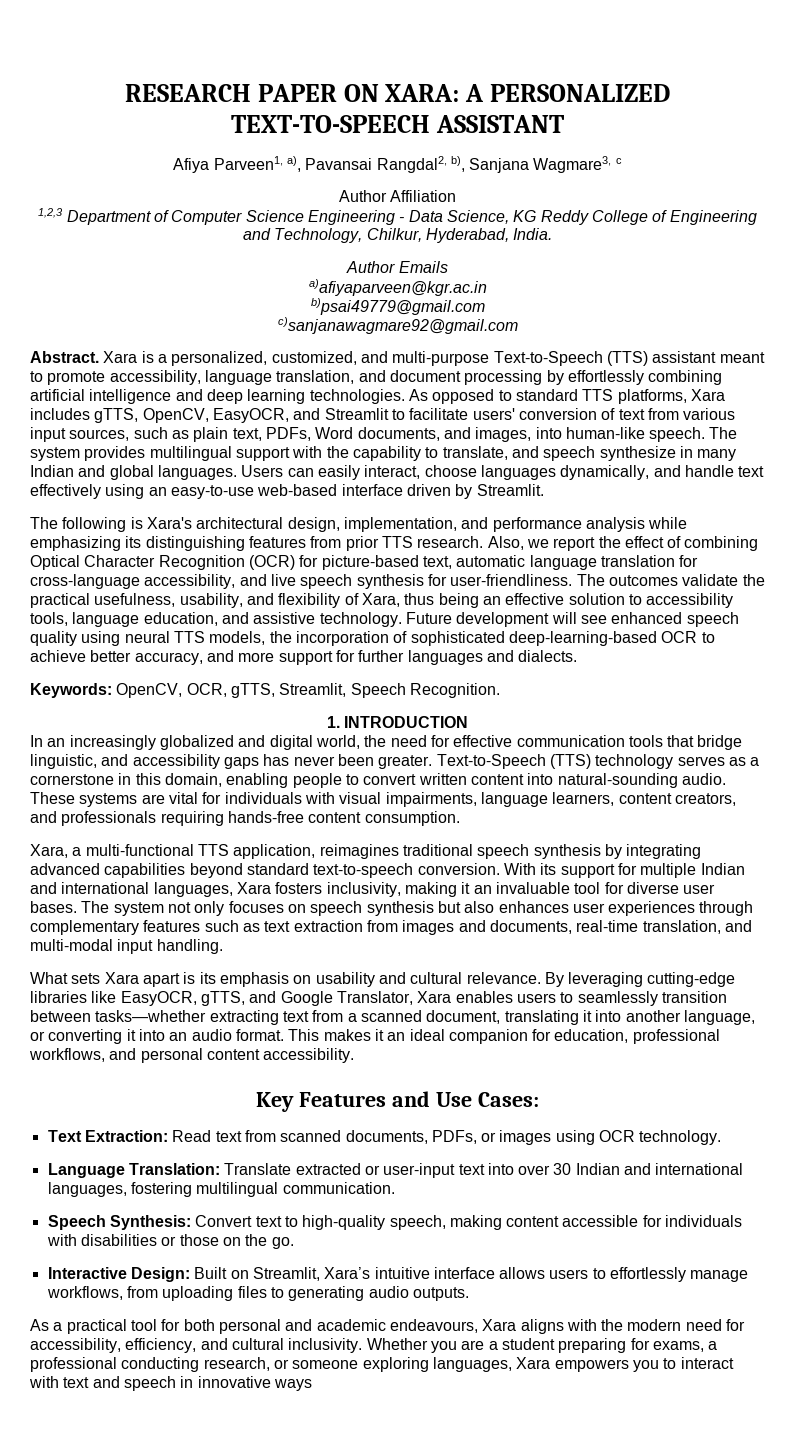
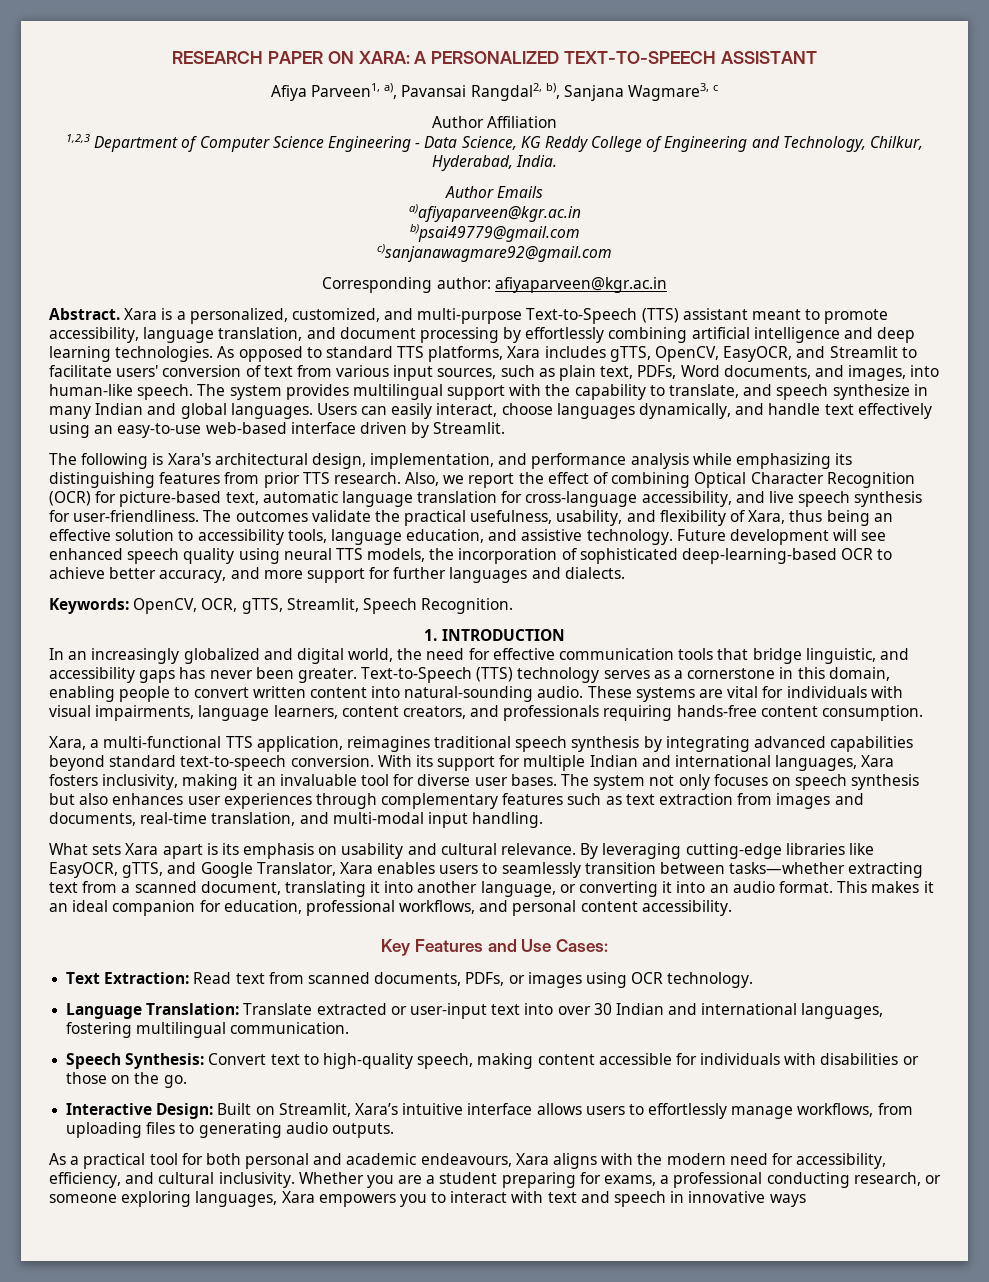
+ Corresponding author: afiyaparveen@kgr.ac.in

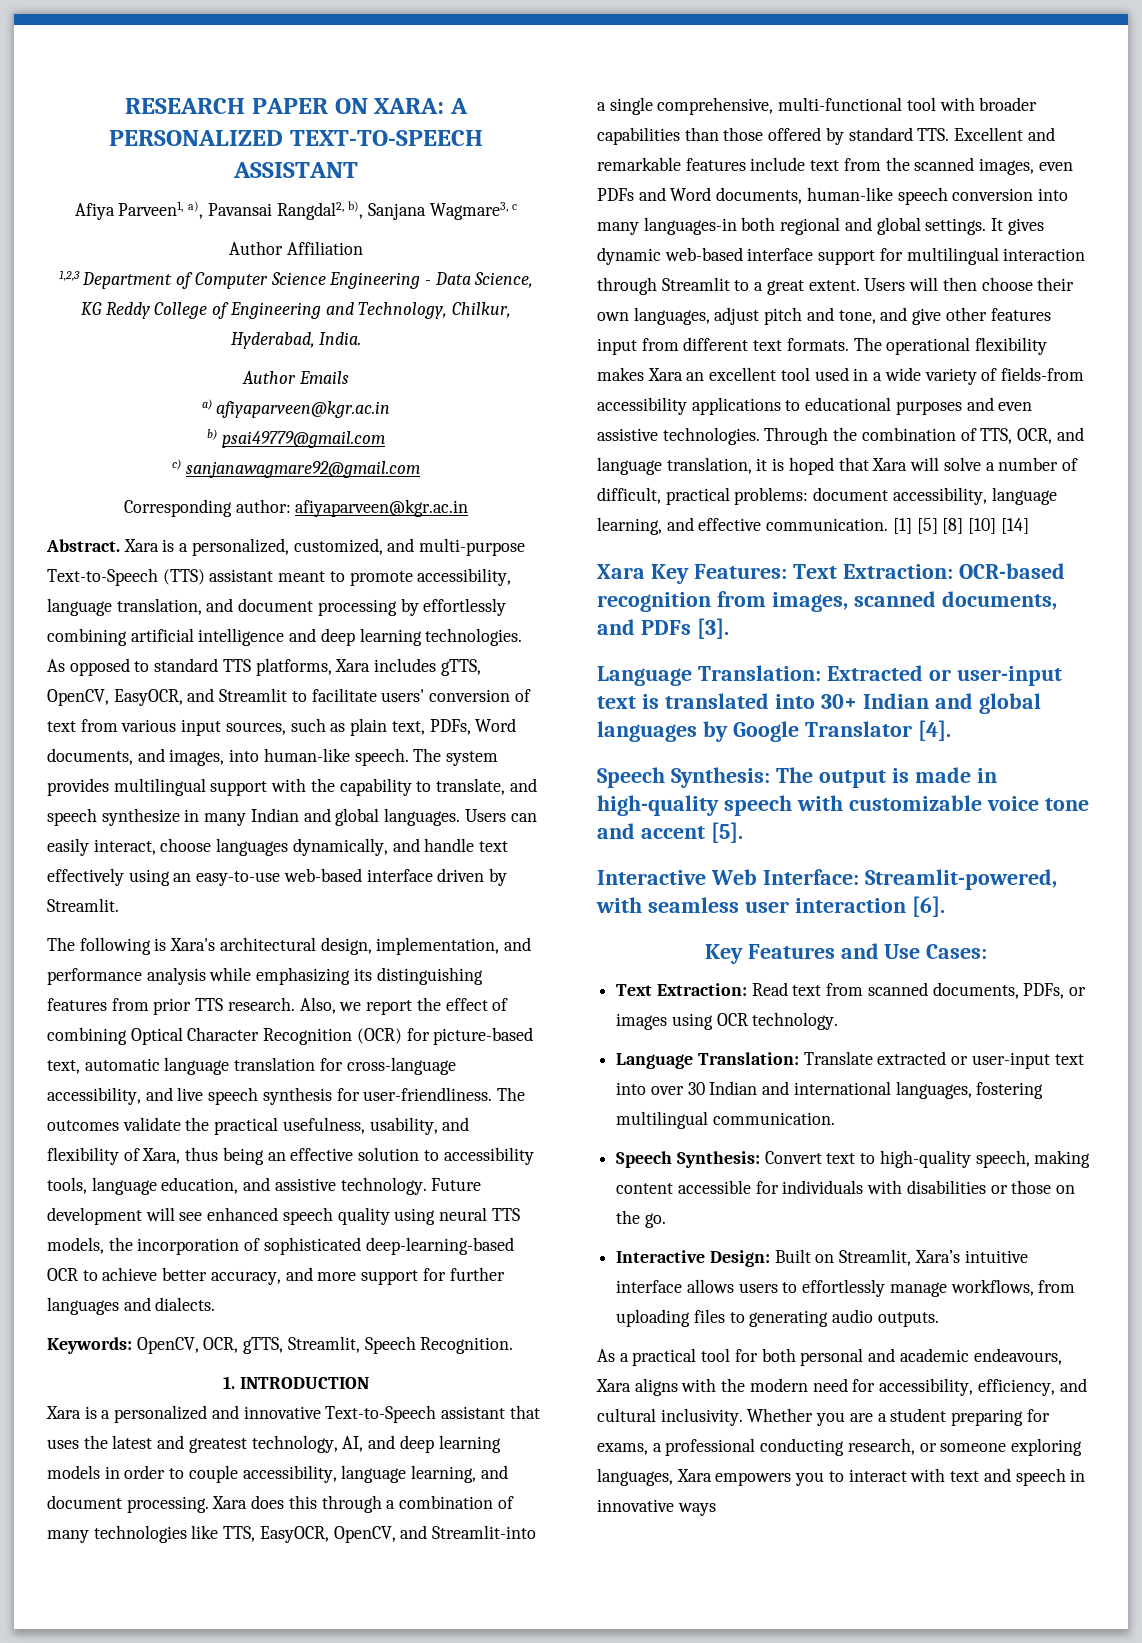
- a)afiyaparveen@kgr.ac.in
- b)psai49779@gmail.com
- c)sanjanawagmare92@gmail.com
+ a) afiyaparveen@kgr.ac.in
+ b) psai49779@gmail.com
+ c) sanjanawagmare92@gmail.com
- In an increasingly globalized and digital world, the need for effective communication tools that bridge linguistic, and accessibility gaps has never been greater. Text-to-Speech (TTS) technology serves as a cornerstone in this domain, enabling people to convert written content into natural-sounding audio. These systems are vital for individuals with visual impairments, language learners, content creators, and professionals requiring hands-free content consumption.
- Xara, a multi-functional TTS application, reimagines traditional speech synthesis by integrating advanced capabilities beyond standard text-to-speech conversion. With its support for multiple Indian and international languages, Xara fosters inclusivity, making it an invaluable tool for diverse user bases. The system not only focuses on speech synthesis but also enhances user experiences through complementary features such as text extraction from images and documents, real-time translation, and multi-modal input handling.
- What sets Xara apart is its emphasis on usability and cultural relevance. By leveraging cutting-edge libraries like EasyOCR, gTTS, and Google Translator, Xara enables users to seamlessly transition between tasks—whether extracting text from a scanned document, translating it into another language, or converting it into an audio format. This makes it an ideal companion for education, professional workflows, and personal content accessibility.
+ Xara is a personalized and innovative Text-to-Speech assistant that uses the latest and greatest technology, AI, and deep learning models in order to couple accessibility, language learning, and document processing. Xara does this through a combination of many technologies like TTS, EasyOCR, OpenCV, and Streamlit-into a single comprehensive, multi-functional tool with broader capabilities than those offered by standard TTS. Excellent and remarkable features include text from the scanned images, even PDFs and Word documents, human-like speech conversion into many languages-in both regional and global settings. It gives dynamic web-based interface support for multilingual interaction through Streamlit to a great extent. Users will then choose their own languages, adjust pitch and tone, and give other features input from different text formats. The operational flexibility makes Xara an excellent tool used in a wide variety of fields-from accessibility applications to educational purposes and even assistive technologies. Through the combination of TTS, OCR, and language translation, it is hoped that Xara will solve a number of difficult, practical problems: document accessibility, language learning, and effective communication. [1] [5] [8] [10] [14]
+ Xara Key Features: Text Extraction: OCR-based recognition from images, scanned documents, and PDFs [3].
+ Language Translation: Extracted or user-input text is translated into 30+ Indian and global languages by Google Translator [4].
+ Speech Synthesis: The output is made in high-quality speech with customizable voice tone and accent [5].
+ Interactive Web Interface: Streamlit-powered, with seamless user interaction [6].

